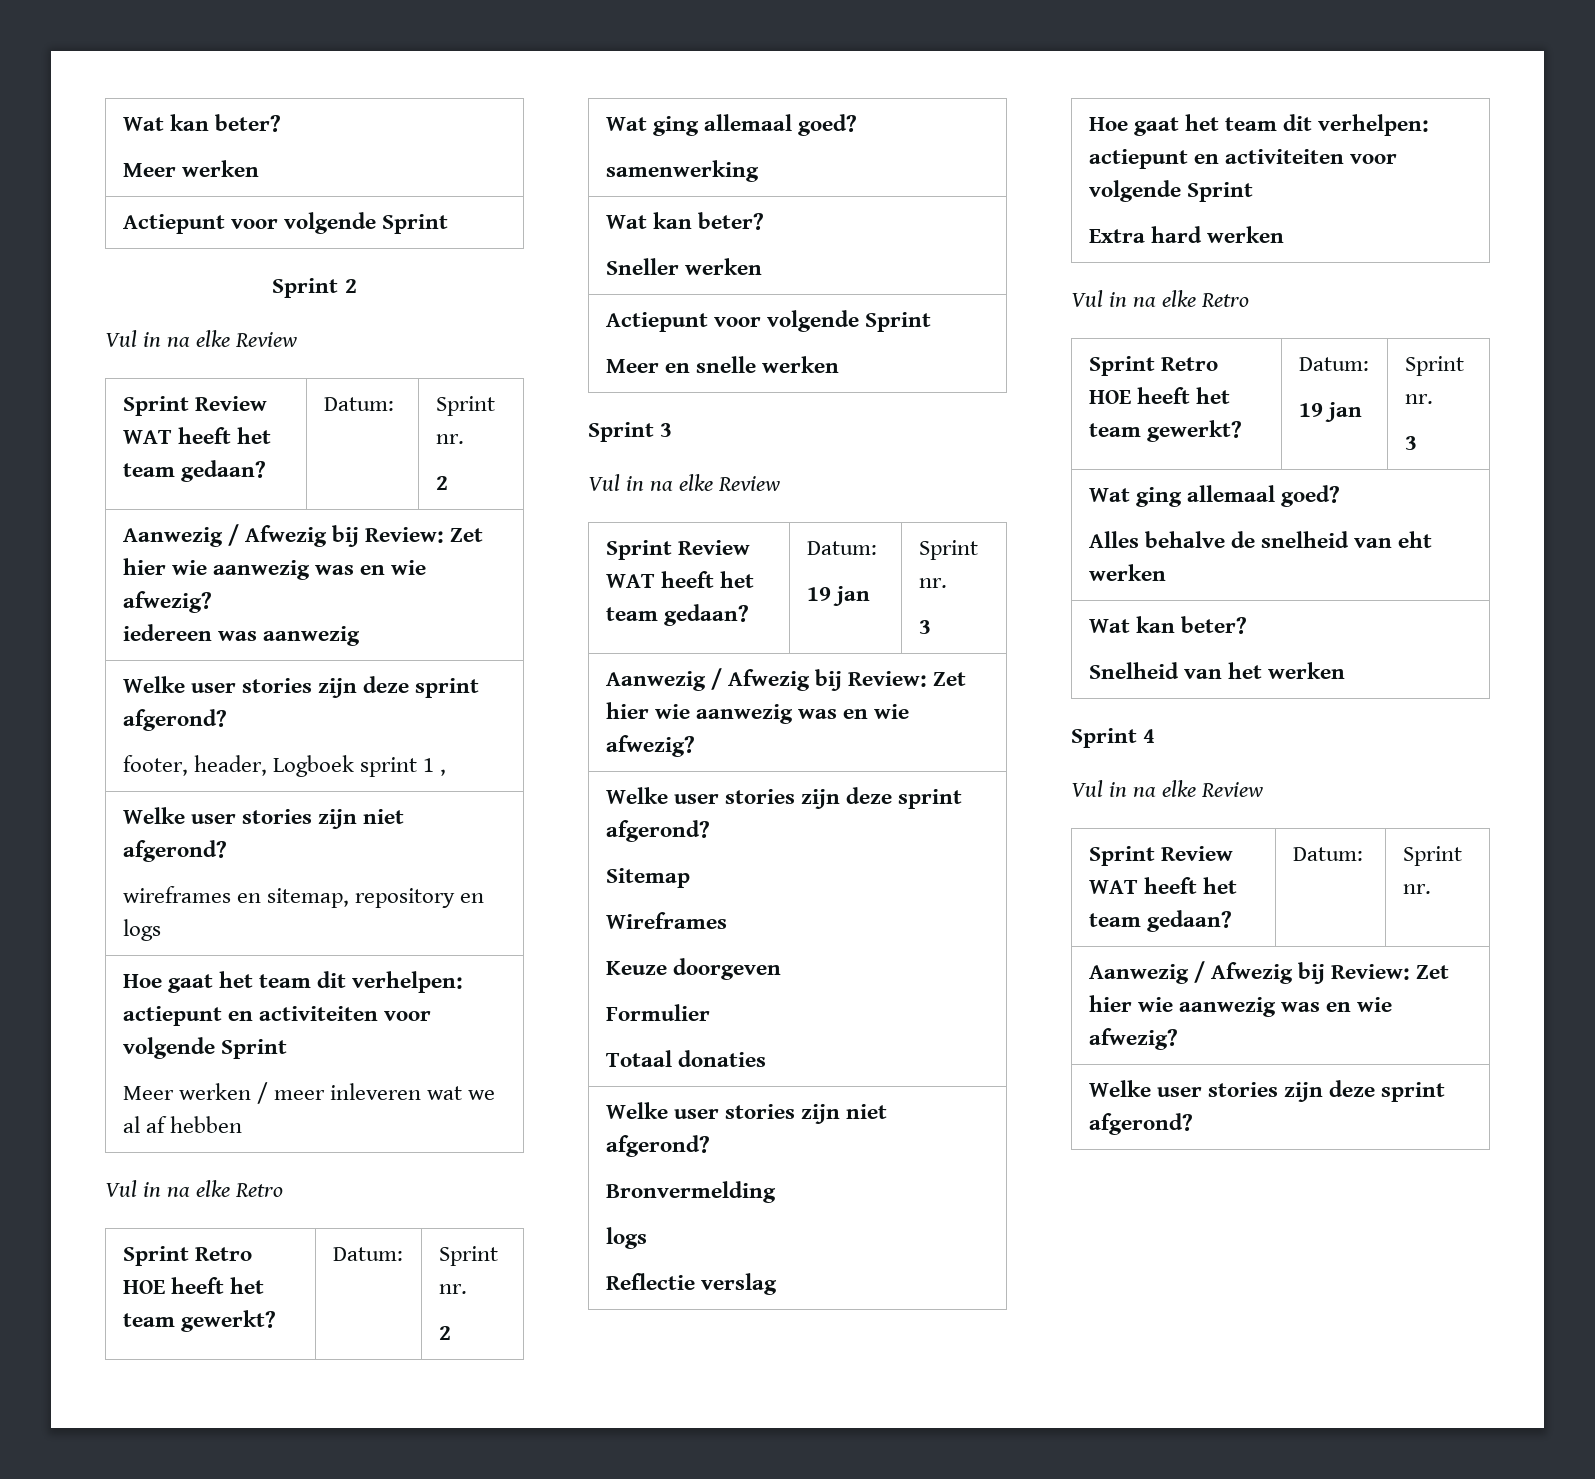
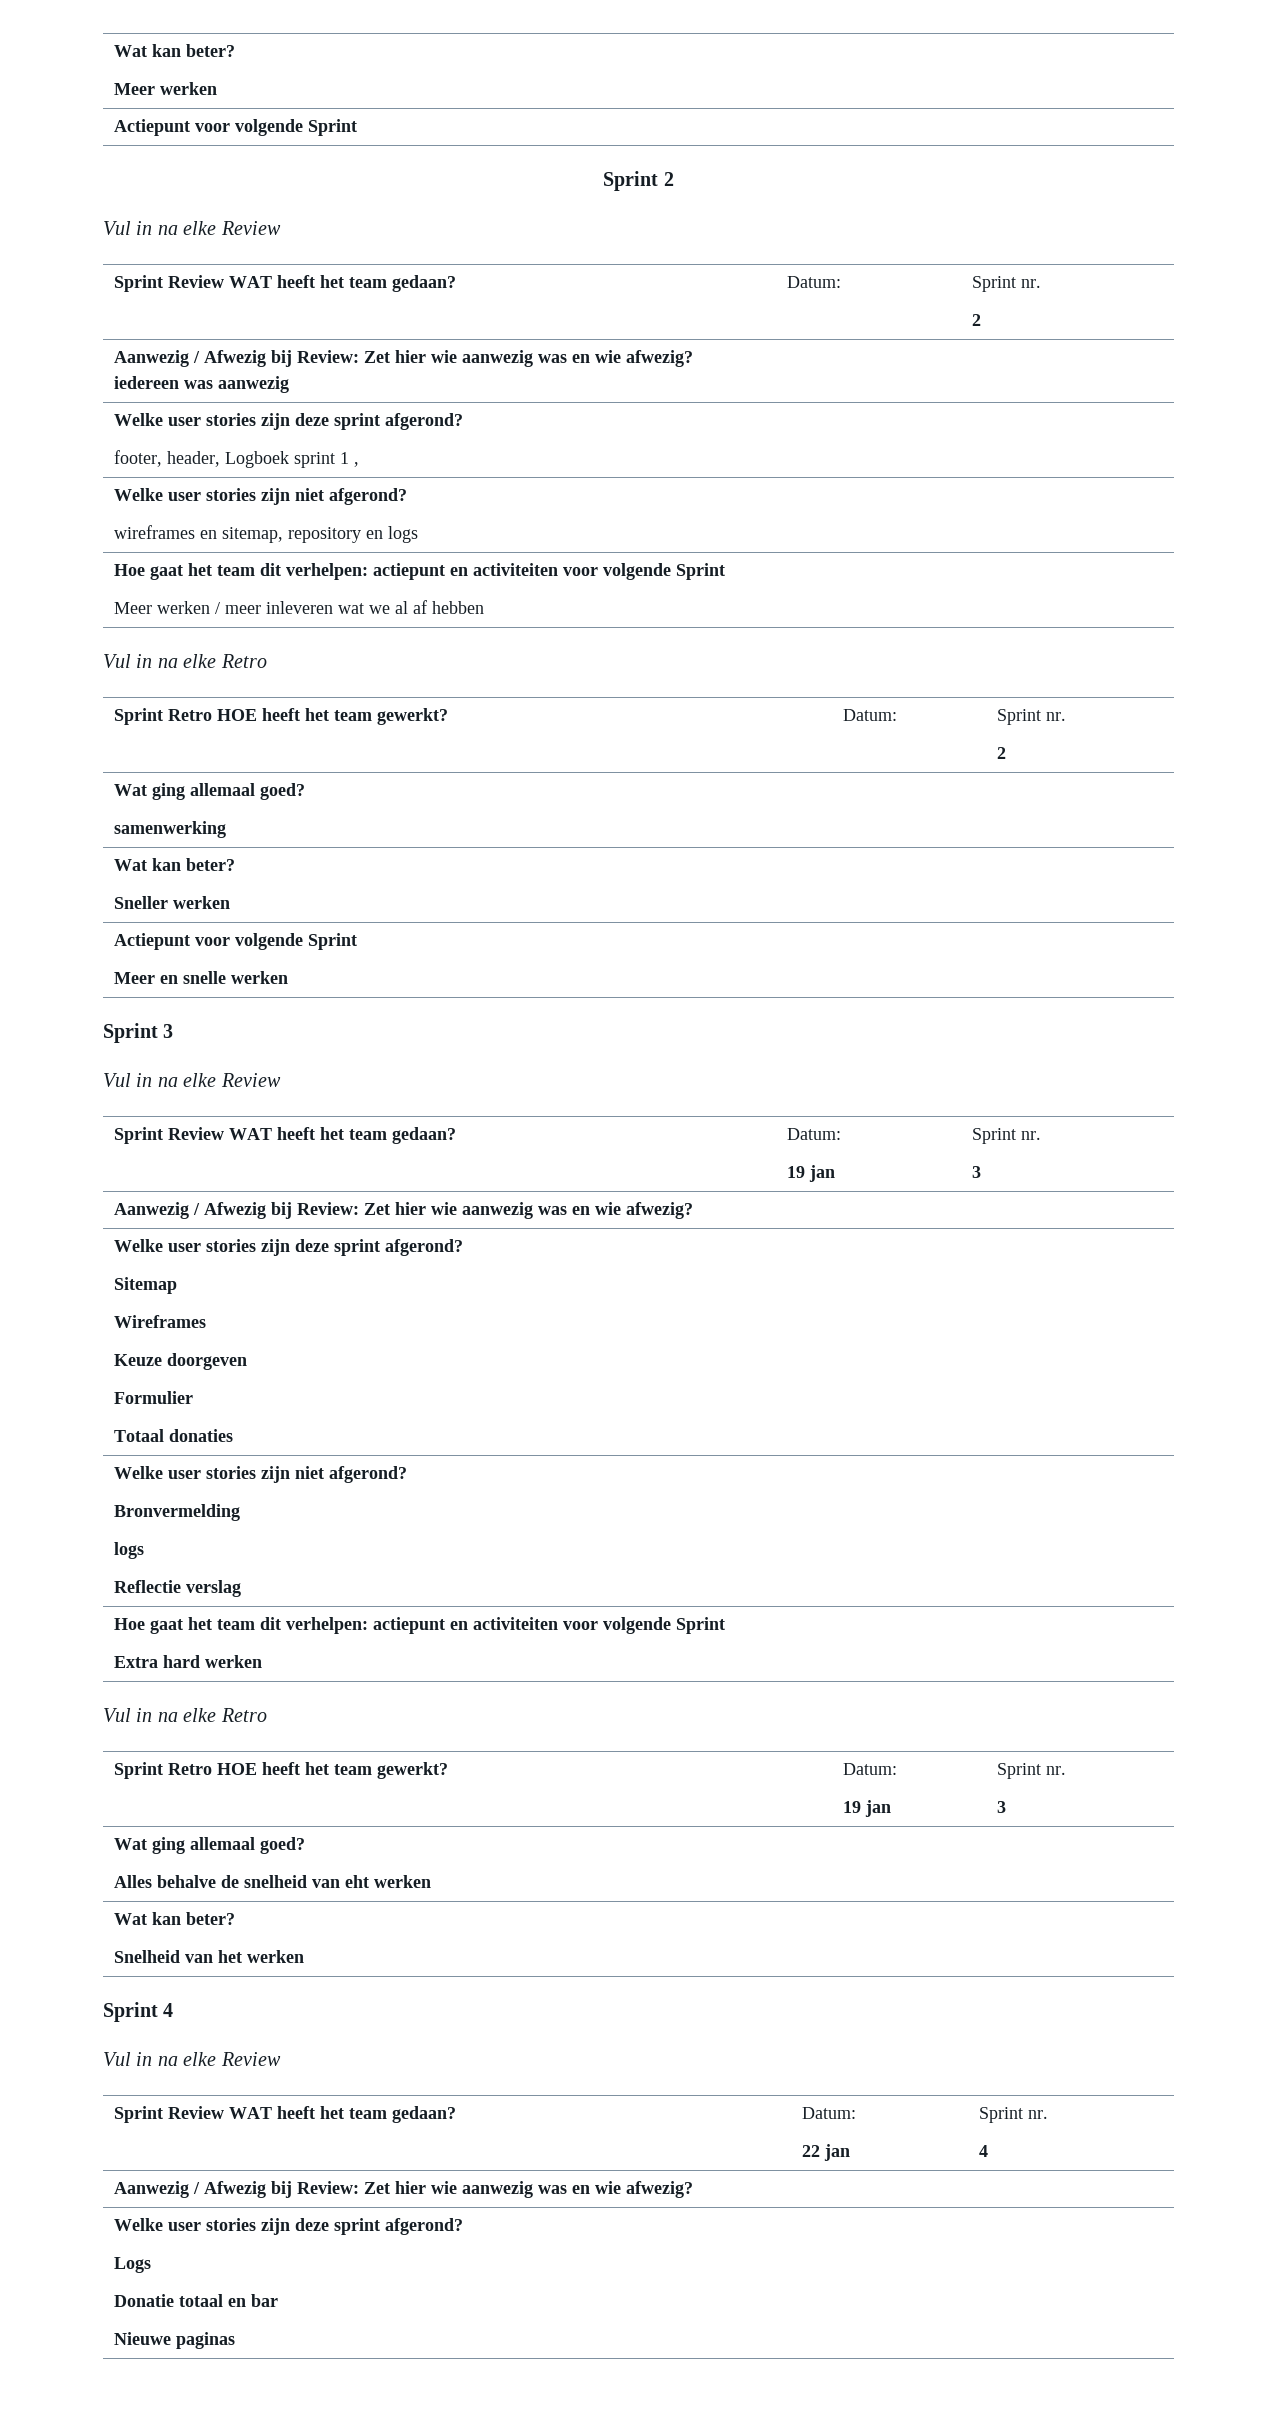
  Sprint 4
  Vul in na elke Review
- Sprint Review WAT heeft het team gedaan? | Datum: | Sprint nr.
+ Sprint Review WAT heeft het team gedaan? | Datum:
+ 22 jan | Sprint nr.
+ 4
  Aanwezig / Afwezig bij Review: Zet hier wie aanwezig was en wie afwezig?
  Welke user stories zijn deze sprint afgerond?
+ Logs
+ Donatie totaal en bar
+ Nieuwe paginas

